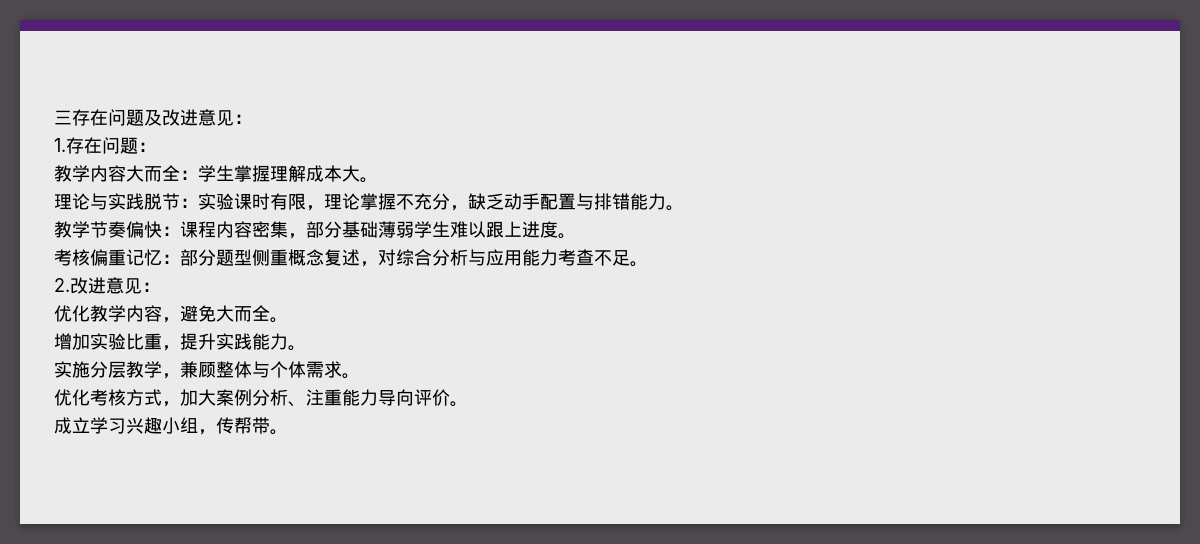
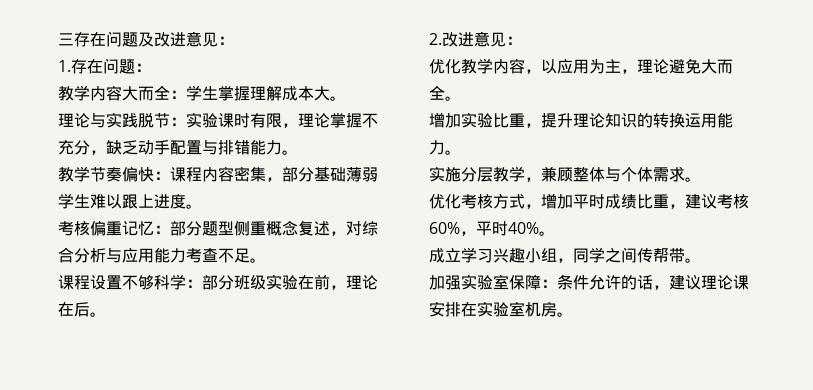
+ 课程设置不够科学：部分班级实验在前，理论在后。
- 优化教学内容，避免大而全。
+ 优化教学内容，以应用为主，理论避免大而全。
- 增加实验比重，提升实践能力。
+ 增加实验比重，提升理论知识的转换运用能力。
- 优化考核方式，加大案例分析、注重能力导向评价。
+ 优化考核方式，增加平时成绩比重，建议考核60%，平时40%。
- 成立学习兴趣小组，传帮带。
+ 成立学习兴趣小组，同学之间传帮带。
+ 加强实验室保障：条件允许的话，建议理论课安排在实验室机房。

